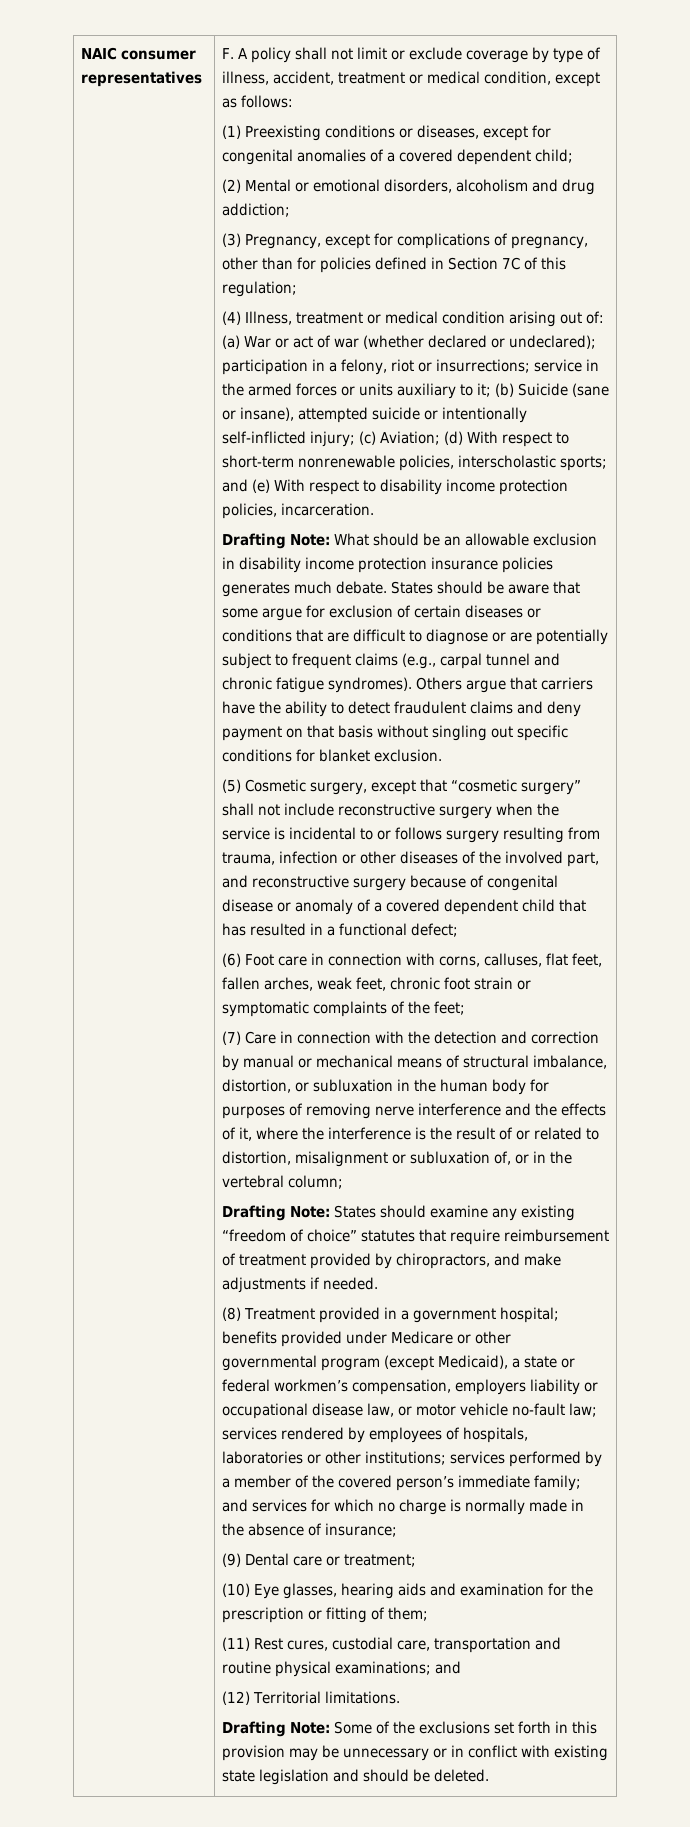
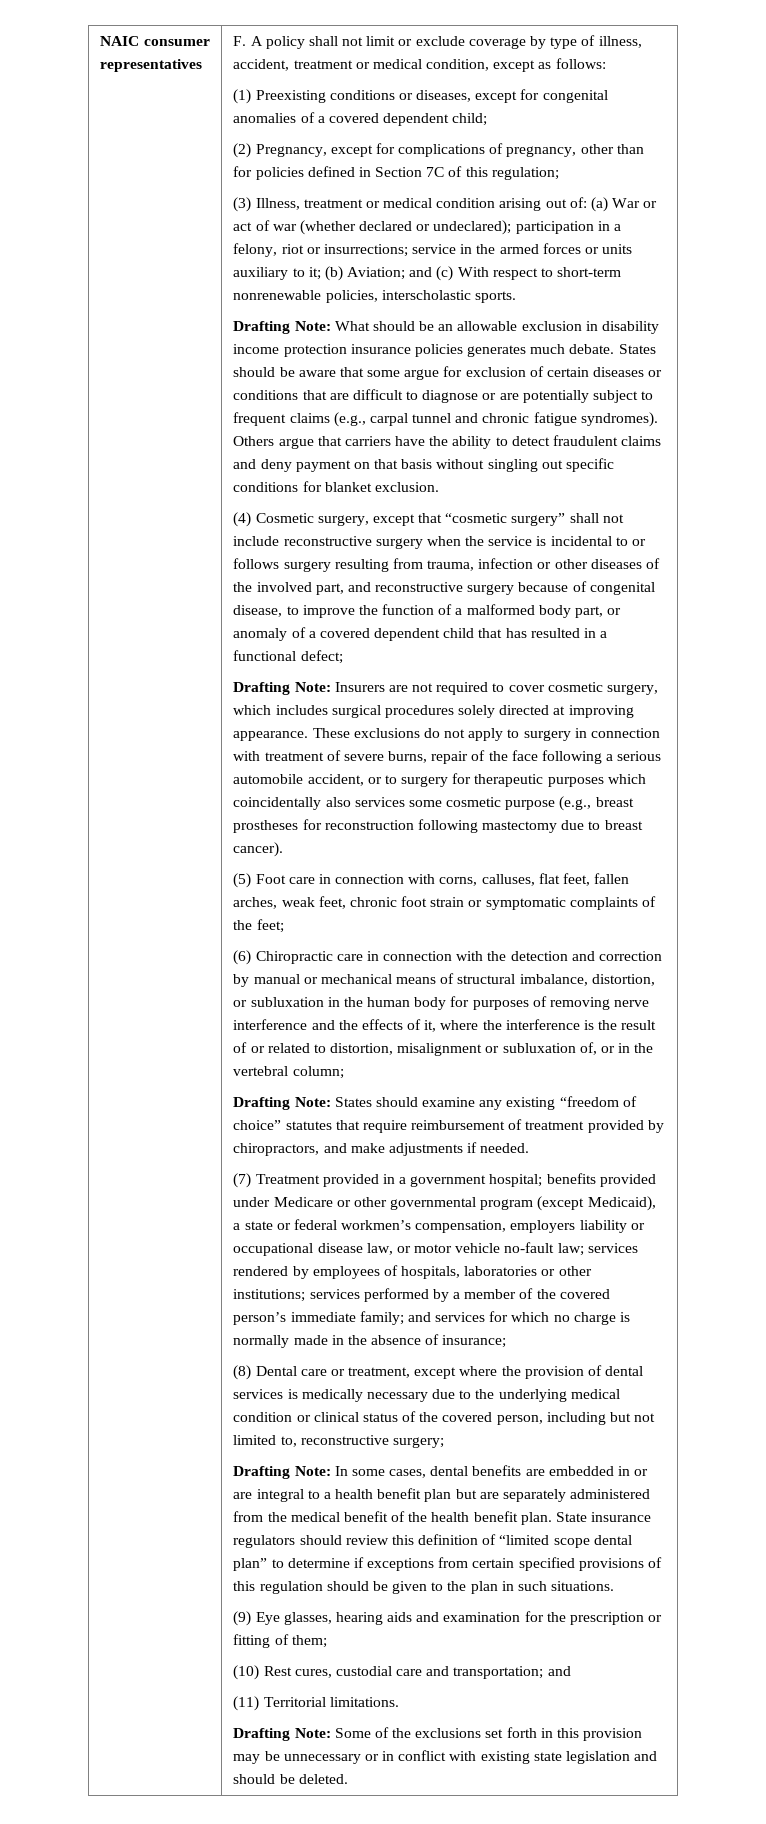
- (2) Mental or emotional disorders, alcoholism and drug addiction;
- (3) Pregnancy, except for complications of pregnancy, other than for policies defined in Section 7C of this regulation;
+ (2) Pregnancy, except for complications of pregnancy, other than for policies defined in Section 7C of this regulation;
- (4) Illness, treatment or medical condition arising out of: (a) War or act of war (whether declared or undeclared); participation in a felony, riot or insurrections; service in the armed forces or units auxiliary to it; (b) Suicide (sane or insane), attempted suicide or intentionally self-inflicted injury; (c) Aviation; (d) With respect to short-term nonrenewable policies, interscholastic sports; and (e) With respect to disability income protection policies, incarceration.
+ (3) Illness, treatment or medical condition arising out of: (a) War or act of war (whether declared or undeclared); participation in a felony, riot or insurrections; service in the armed forces or units auxiliary to it; (b) Aviation; and (c) With respect to short-term nonrenewable policies, interscholastic sports.
- (5) Cosmetic surgery, except that “cosmetic surgery” shall not include reconstructive surgery when the service is incidental to or follows surgery resulting from trauma, infection or other diseases of the involved part, and reconstructive surgery because of congenital disease or anomaly of a covered dependent child that has resulted in a functional defect;
+ (4) Cosmetic surgery, except that “cosmetic surgery” shall not include reconstructive surgery when the service is incidental to or follows surgery resulting from trauma, infection or other diseases of the involved part, and reconstructive surgery because of congenital disease, to improve the function of a malformed body part, or anomaly of a covered dependent child that has resulted in a functional defect;
- (6) Foot care in connection with corns, calluses, flat feet, fallen arches, weak feet, chronic foot strain or symptomatic complaints of the feet;
+ Drafting Note: Insurers are not required to cover cosmetic surgery, which includes surgical procedures solely directed at improving appearance. These exclusions do not apply to surgery in connection with treatment of severe burns, repair of the face following a serious automobile accident, or to surgery for therapeutic purposes which coincidentally also services some cosmetic purpose (e.g., breast prostheses for reconstruction following mastectomy due to breast cancer).
+ (5) Foot care in connection with corns, calluses, flat feet, fallen arches, weak feet, chronic foot strain or symptomatic complaints of the feet;
- (7) Care in connection with the detection and correction by manual or mechanical means of structural imbalance, distortion, or subluxation in the human body for purposes of removing nerve interference and the effects of it, where the interference is the result of or related to distortion, misalignment or subluxation of, or in the vertebral column;
+ (6) Chiropractic care in connection with the detection and correction by manual or mechanical means of structural imbalance, distortion, or subluxation in the human body for purposes of removing nerve interference and the effects of it, where the interference is the result of or related to distortion, misalignment or subluxation of, or in the vertebral column;
- (8) Treatment provided in a government hospital;
+ (7) Treatment provided in a government hospital;
- (9) Dental care or treatment;
- (10) Eye glasses, hearing aids and examination for the prescription or fitting of them;
+ (8) Dental care or treatment, except where the provision of dental services is medically necessary due to the underlying medical condition or clinical status of the covered person, including but not limited to, reconstructive surgery;
+ Drafting Note: In some cases, dental benefits are embedded in or are integral to a health benefit plan but are separately administered from the medical benefit of the health benefit plan. State insurance regulators should review this definition of “limited scope dental plan” to determine if exceptions from certain specified provisions of this regulation should be given to the plan in such situations.
+ (9) Eye glasses, hearing aids and examination for the prescription or fitting of them;
- (11) Rest cures, custodial care, transportation and routine physical examinations; and
+ (10) Rest cures, custodial care and transportation; and
- (12) Territorial limitations.
+ (11) Territorial limitations.

